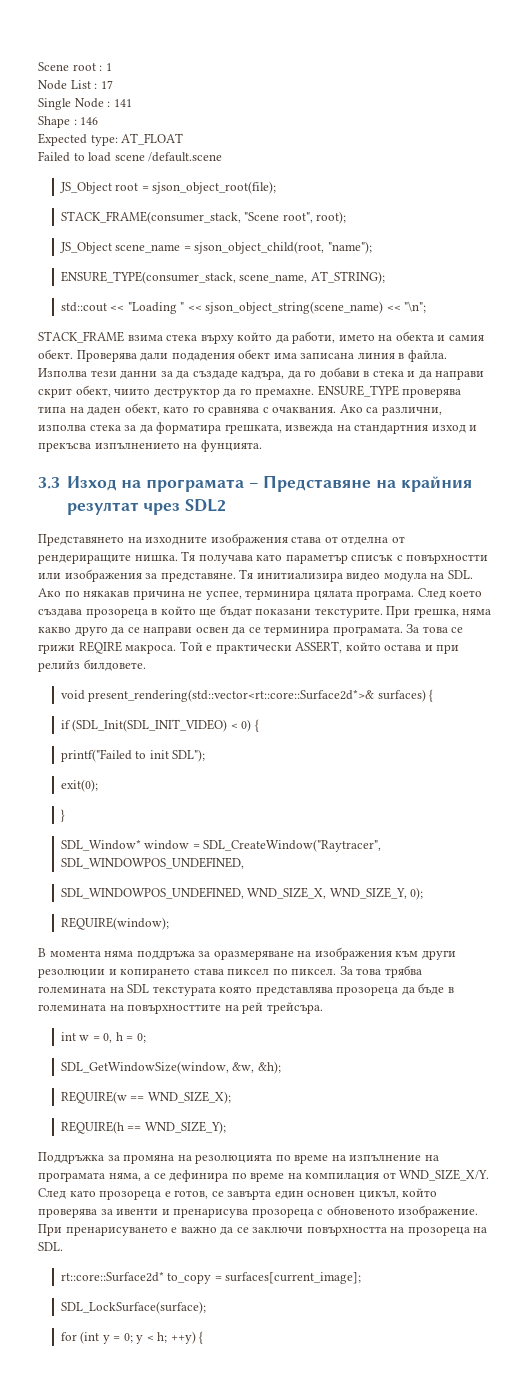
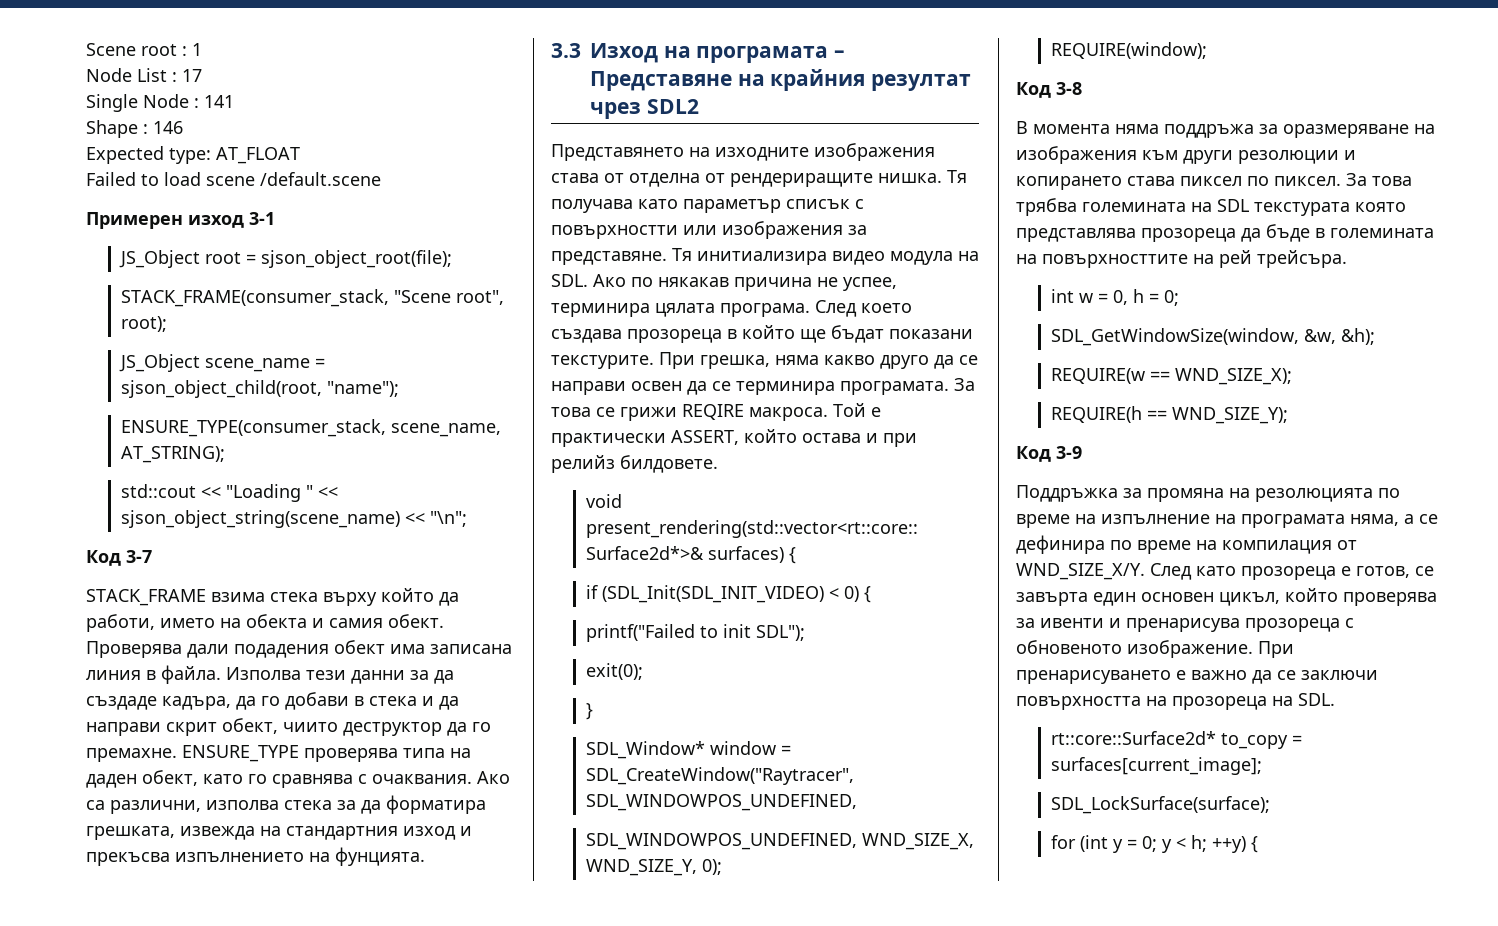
+ Примерен изход 3-1
+ Код 3-7
+ Код 3-8
+ Код 3-9

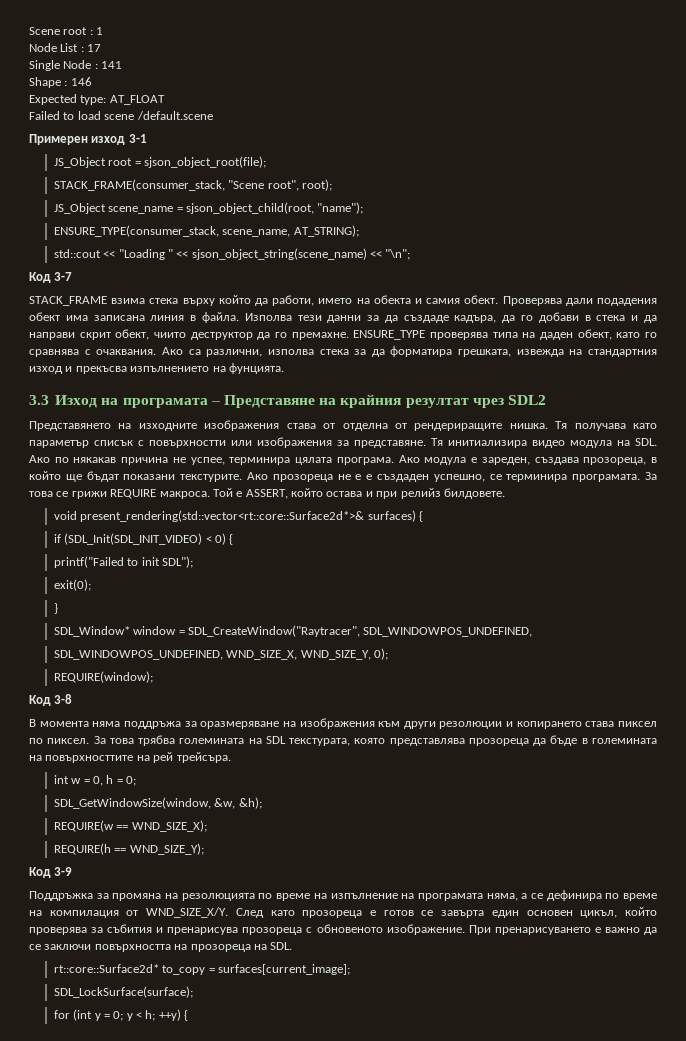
- След което създава прозореца в който ще бъдат показани текстурите.
+ Ако модула е зареден, създава прозореца, в който ще бъдат показани текстурите.
- При грешка, няма какво друго да се направи освен да се терминира програмата.
+ Ако прозореца не е е създаден успешно, се терминира програмата.
- За това се грижи REQIRE макроса.
+ За това се грижи REQUIRE макроса.
- Той е практически ASSERT, който остава и при релийз билдовете.
+ Той е ASSERT, който остава и при релийз билдовете.
- За това трябва големината на SDL текстурата която представлява прозореца да бъде в големината на повърхносттите на рей трейсъра.
+ За това трябва големината на SDL текстурата, която представлява прозореца да бъде в големината на повърхносттите на рей трейсъра.
- След като прозореца е готов, се завърта един основен цикъл, който проверява за ивенти и пренарисува прозореца с обновеното изображение.
+ След като прозореца е готов се завърта един основен цикъл, който проверява за събития и пренарисува прозореца с обновеното изображение.

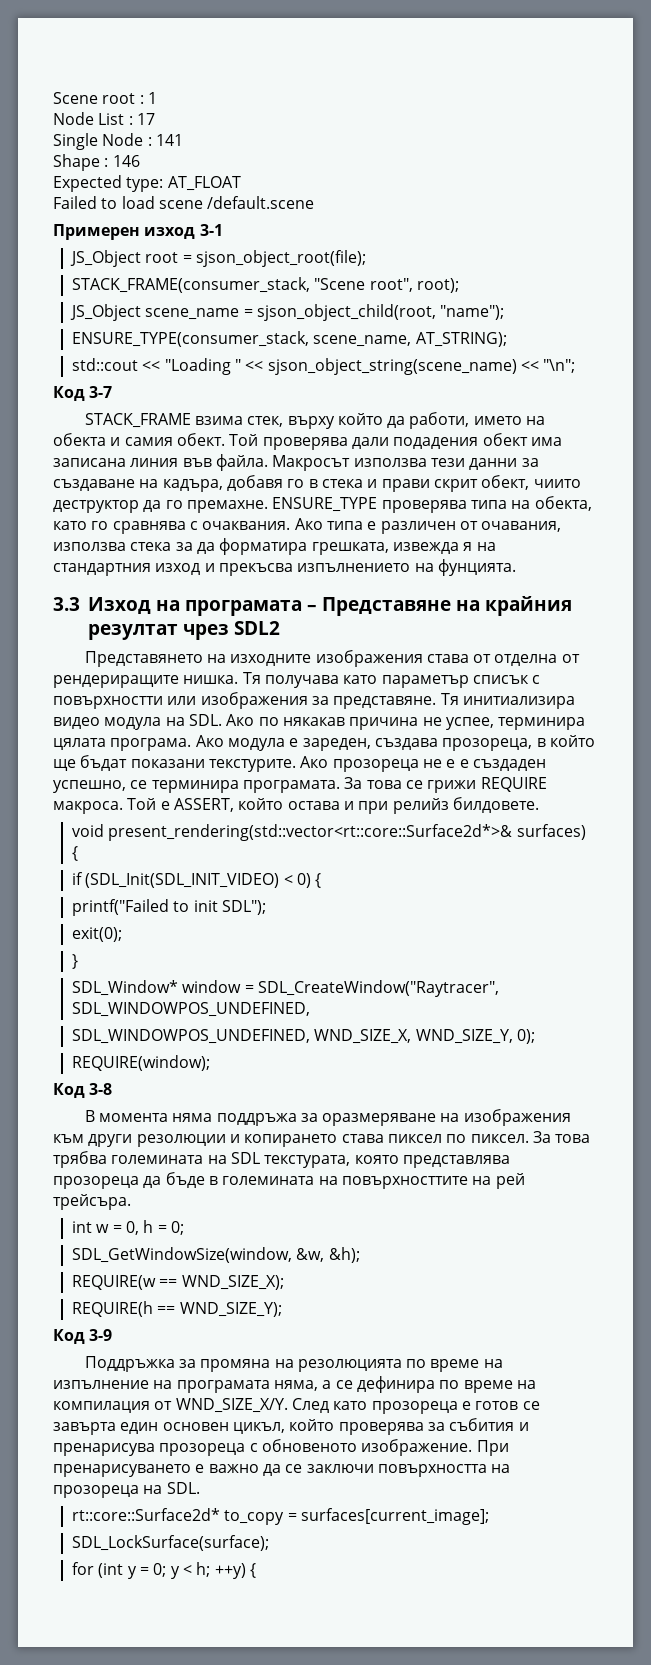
- STACK_FRAME взима стека върху който да работи, името на обекта и самия обект.
+ STACK_FRAME взима стек, върху който да работи, името на обекта и самия обект.
- Проверява дали подадения обект има записана линия в файла. Изполва тези данни за да създаде кадъра, да го добави в стека и да направи скрит обект, чиито деструктор да го премахне.
+ Той проверява дали подадения обект има записана линия във файла. Макросът използва тези данни за създаване на кадъра, добавя го в стека и прави скрит обект, чиито деструктор да го премахне.
- ЕNSURE_TYPE проверява типа на даден обект, като го сравнява с очаквания.
+ ЕNSURE_TYPE проверява типа на обекта, като го сравнява с очаквания.
- Ако са различни, изполва стека за да форматира грешката, извежда на стандартния изход и прекъсва изпълнението на фунцията.
+ Ако типа е различен от очавания, използва стека за да форматира грешката, извежда я на стандартния изход и прекъсва изпълнението на фунцията.

